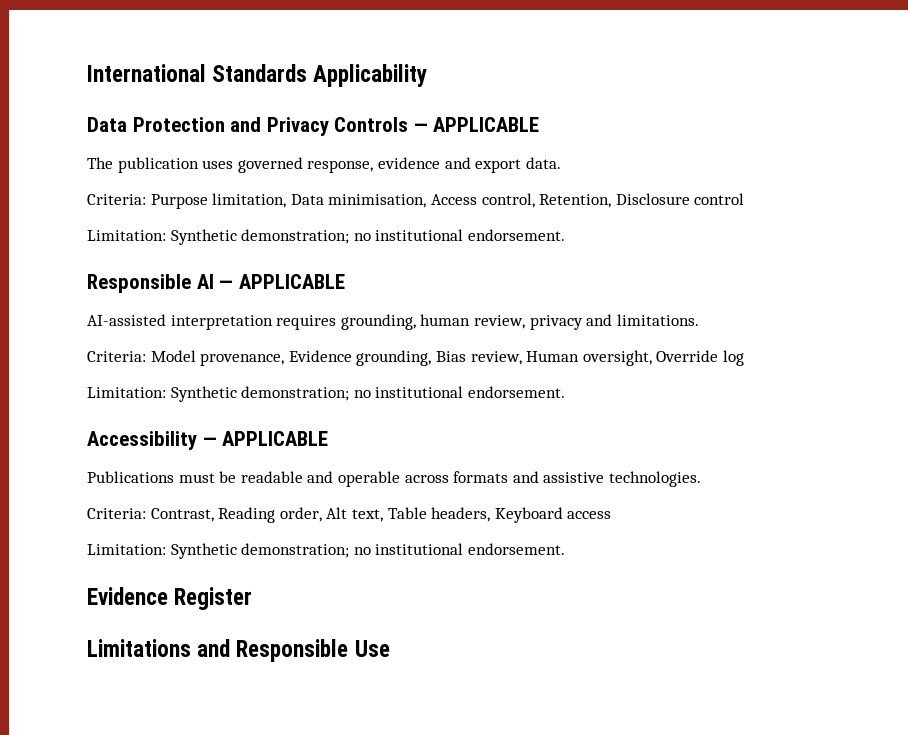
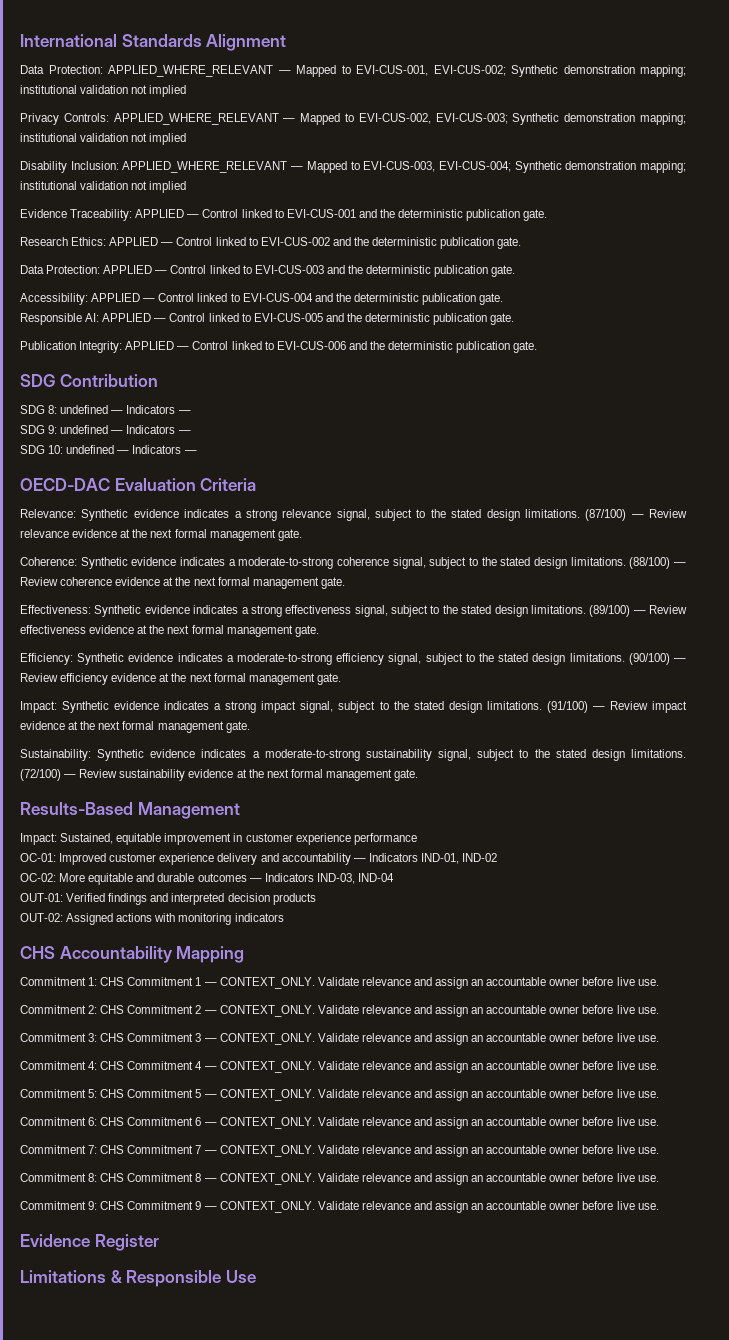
- International Standards Applicability
- Data Protection and Privacy Controls — APPLICABLE
- The publication uses governed response, evidence and export data.
- Criteria: Purpose limitation, Data minimisation, Access control, Retention, Disclosure control
- Limitation: Synthetic demonstration; no institutional endorsement.
- Responsible AI — APPLICABLE
- AI-assisted interpretation requires grounding, human review, privacy and limitations.
- Criteria: Model provenance, Evidence grounding, Bias review, Human oversight, Override log
- Limitation: Synthetic demonstration; no institutional endorsement.
- Accessibility — APPLICABLE
- Publications must be readable and operable across formats and assistive technologies.
- Criteria: Contrast, Reading order, Alt text, Table headers, Keyboard access
- Limitation: Synthetic demonstration; no institutional endorsement.
+ International Standards Alignment
+ Data Protection: APPLIED_WHERE_RELEVANT — Mapped to EVI-CUS-001, EVI-CUS-002; Synthetic demonstration mapping; institutional validation not implied
+ Privacy Controls: APPLIED_WHERE_RELEVANT — Mapped to EVI-CUS-002, EVI-CUS-003; Synthetic demonstration mapping; institutional validation not implied
+ Disability Inclusion: APPLIED_WHERE_RELEVANT — Mapped to EVI-CUS-003, EVI-CUS-004; Synthetic demonstration mapping; institutional validation not implied
+ Evidence Traceability: APPLIED — Control linked to EVI-CUS-001 and the deterministic publication gate.
+ Research Ethics: APPLIED — Control linked to EVI-CUS-002 and the deterministic publication gate.
+ Data Protection: APPLIED — Control linked to EVI-CUS-003 and the deterministic publication gate.
+ Accessibility: APPLIED — Control linked to EVI-CUS-004 and the deterministic publication gate.
+ Responsible AI: APPLIED — Control linked to EVI-CUS-005 and the deterministic publication gate.
+ Publication Integrity: APPLIED — Control linked to EVI-CUS-006 and the deterministic publication gate.
+ SDG Contribution
+ SDG 8: undefined — Indicators —
+ SDG 9: undefined — Indicators —
+ SDG 10: undefined — Indicators —
+ OECD-DAC Evaluation Criteria
+ Relevance: Synthetic evidence indicates a strong relevance signal, subject to the stated design limitations. (87/100) — Review relevance evidence at the next formal management gate.
+ Coherence: Synthetic evidence indicates a moderate-to-strong coherence signal, subject to the stated design limitations. (88/100) — Review coherence evidence at the next formal management gate.
+ Effectiveness: Synthetic evidence indicates a strong effectiveness signal, subject to the stated design limitations. (89/100) — Review effectiveness evidence at the next formal management gate.
+ Efficiency: Synthetic evidence indicates a moderate-to-strong efficiency signal, subject to the stated design limitations. (90/100) — Review efficiency evidence at the next formal management gate.
+ Impact: Synthetic evidence indicates a strong impact signal, subject to the stated design limitations. (91/100) — Review impact evidence at the next formal management gate.
+ Sustainability: Synthetic evidence indicates a moderate-to-strong sustainability signal, subject to the stated design limitations. (72/100) — Review sustainability evidence at the next formal management gate.
+ Results-Based Management
+ Impact: Sustained, equitable improvement in customer experience performance
+ OC-01: Improved customer experience delivery and accountability — Indicators IND-01, IND-02
+ OC-02: More equitable and durable outcomes — Indicators IND-03, IND-04
+ OUT-01: Verified findings and interpreted decision products
+ OUT-02: Assigned actions with monitoring indicators
+ CHS Accountability Mapping
+ Commitment 1: CHS Commitment 1 — CONTEXT_ONLY. Validate relevance and assign an accountable owner before live use.
+ Commitment 2: CHS Commitment 2 — CONTEXT_ONLY. Validate relevance and assign an accountable owner before live use.
+ Commitment 3: CHS Commitment 3 — CONTEXT_ONLY. Validate relevance and assign an accountable owner before live use.
+ Commitment 4: CHS Commitment 4 — CONTEXT_ONLY. Validate relevance and assign an accountable owner before live use.
+ Commitment 5: CHS Commitment 5 — CONTEXT_ONLY. Validate relevance and assign an accountable owner before live use.
+ Commitment 6: CHS Commitment 6 — CONTEXT_ONLY. Validate relevance and assign an accountable owner before live use.
+ Commitment 7: CHS Commitment 7 — CONTEXT_ONLY. Validate relevance and assign an accountable owner before live use.
+ Commitment 8: CHS Commitment 8 — CONTEXT_ONLY. Validate relevance and assign an accountable owner before live use.
+ Commitment 9: CHS Commitment 9 — CONTEXT_ONLY. Validate relevance and assign an accountable owner before live use.
- Limitations and Responsible Use
+ Limitations & Responsible Use

